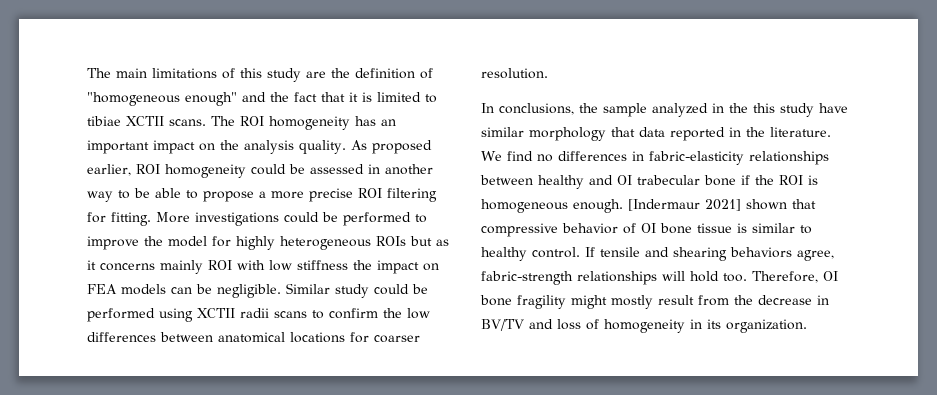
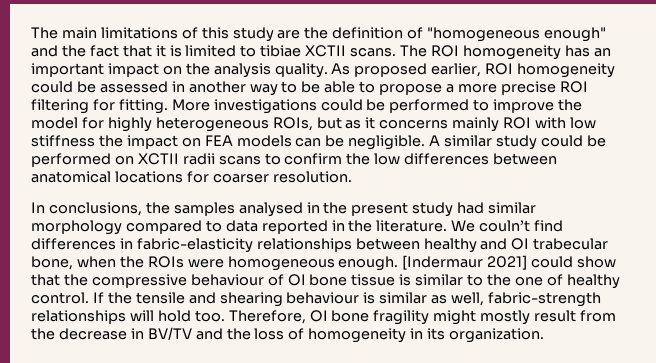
- More investigations could be performed to improve the model for highly heterogeneous ROIs but as it concerns mainly ROI with low stiffness the impact on FEA models can be negligible.
+ More investigations could be performed to improve the model for highly heterogeneous ROIs, but as it concerns mainly ROI with low stiffness the impact on FEA models can be negligible.
- Similar study could be performed using XCTII radii scans to confirm the low differences between anatomical locations for coarser resolution.
+ A similar study could be performed on XCTII radii scans to confirm the low differences between anatomical locations for coarser resolution.
- In conclusions, the sample analyzed in the this study have similar morphology that data reported in the literature.
+ In conclusions, the samples analysed in the present study had similar morphology compared to data reported in the literature.
- We find no differences in fabric-elasticity relationships between healthy and OI trabecular bone if the ROI is homogeneous enough. [Indermaur 2021] shown that compressive behavior of OI bone tissue is similar to healthy control.
+ We couln’t find differences in fabric-elasticity relationships between healthy and OI trabecular bone, when the ROIs were homogeneous enough. [Indermaur 2021] could show that the compressive behaviour of OI bone tissue is similar to the one of healthy control.
- If tensile and shearing behaviors agree, fabric-strength relationships will hold too.
+ If the tensile and shearing behaviour is similar as well, fabric-strength relationships will hold too.
- Therefore, OI bone fragility might mostly result from the decrease in BV/TV and loss of homogeneity in its organization.
+ Therefore, OI bone fragility might mostly result from the decrease in BV/TV and the loss of homogeneity in its organization.

